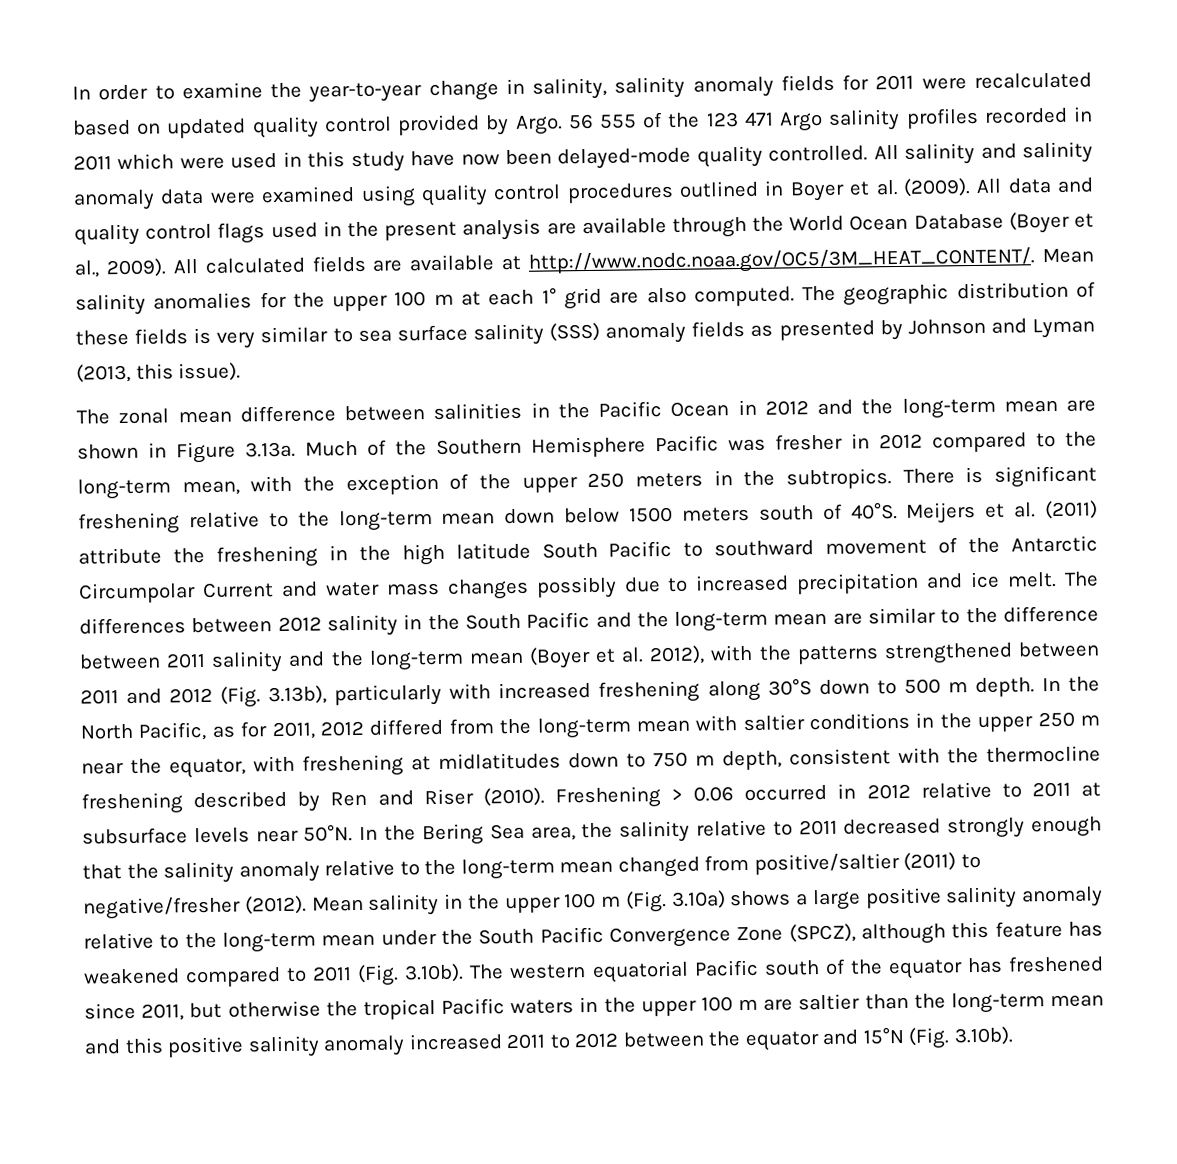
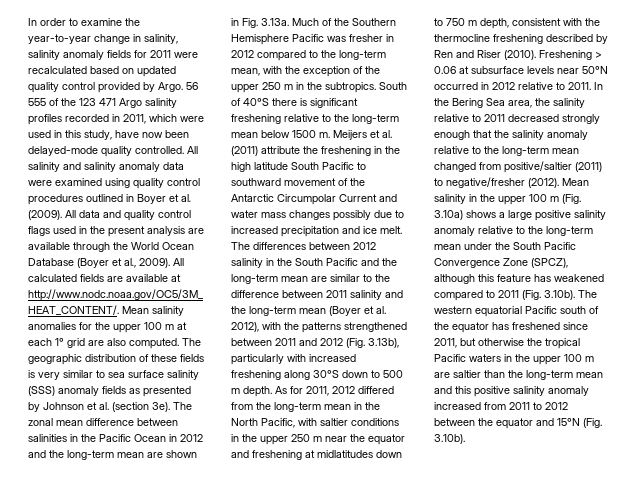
- 56 555 of the 123 471 Argo salinity profiles recorded in 2011 which were used in this study have now been delayed-mode quality controlled.
+ 56 555 of the 123 471 Argo salinity profiles recorded in 2011, which were used in this study, have now been delayed-mode quality controlled.
- The geographic distribution of these fields is very similar to sea surface salinity (SSS) anomaly fields as presented by Johnson and Lyman (2013, this issue).
- The zonal mean difference between salinities in the Pacific Ocean in 2012 and the long-term mean are shown in Figure 3.13a. Much of the Southern Hemisphere Pacific was fresher in 2012 compared to the long-term mean, with the exception of the upper 250 meters in the subtropics.
+ The geographic distribution of these fields is very similar to sea surface salinity (SSS) anomaly fields as presented by Johnson et al. (section 3e). The zonal mean difference between salinities in the Pacific Ocean in 2012 and the long-term mean are shown in Fig. 3.13a. Much of the Southern Hemisphere Pacific was fresher in 2012 compared to the long-term mean, with the exception of the upper 250 m in the subtropics.
- There is significant freshening relative to the long-term mean down below 1500 meters south of 40°S.
+ South of 40°S there is significant freshening relative to the long-term mean below 1500 m.
- In the North Pacific, as for 2011, 2012 differed from the long-term mean with saltier conditions in the upper 250 m near the equator, with freshening at midlatitudes down to 750 m depth, consistent with the thermocline freshening described by Ren and Riser (2010).
+ As for 2011, 2012 differed from the long-term mean in the North Pacific, with saltier conditions in the upper 250 m near the equator and freshening at midlatitudes down to 750 m depth, consistent with the thermocline freshening described by Ren and Riser (2010).
- Freshening > 0.06 occurred in 2012 relative to 2011 at subsurface levels near 50°N.
+ Freshening > 0.06 at subsurface levels near 50°N occurred in 2012 relative to 2011.
- Mean salinity in the upper 100 m (Fig. 3.10a) shows a large positive salinity anomaly relative to the long-term mean under the South Pacific Convergence Zone (SPCZ), although this feature has weakened compared to 2011 (Fig. 3.10b). The western equatorial Pacific south of the equator has freshened since 2011, but otherwise the tropical Pacific waters in the upper 100 m are saltier than the long-term mean and this positive salinity anomaly increased 2011 to 2012 between the equator and 15°N (Fig. 3.10b).
+ Mean salinity in the upper 100 m (Fig. 3.10a) shows a large positive salinity anomaly relative to the long-term mean under the South Pacific Convergence Zone (SPCZ), although this feature has weakened compared to 2011 (Fig. 3.10b). The western equatorial Pacific south of the equator has freshened since 2011, but otherwise the tropical Pacific waters in the upper 100 m are saltier than the long-term mean and this positive salinity anomaly increased from 2011 to 2012 between the equator and 15°N (Fig. 3.10b).

